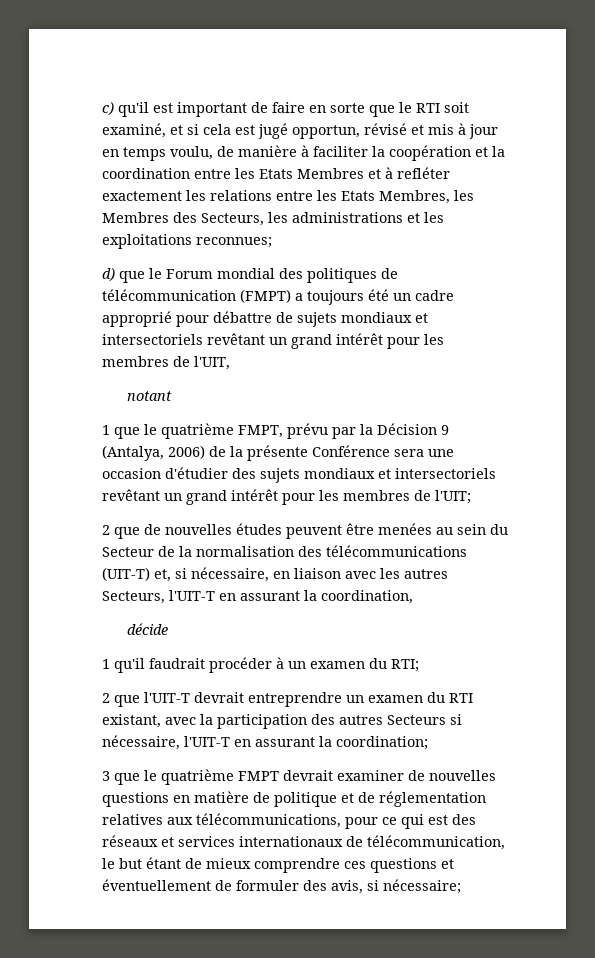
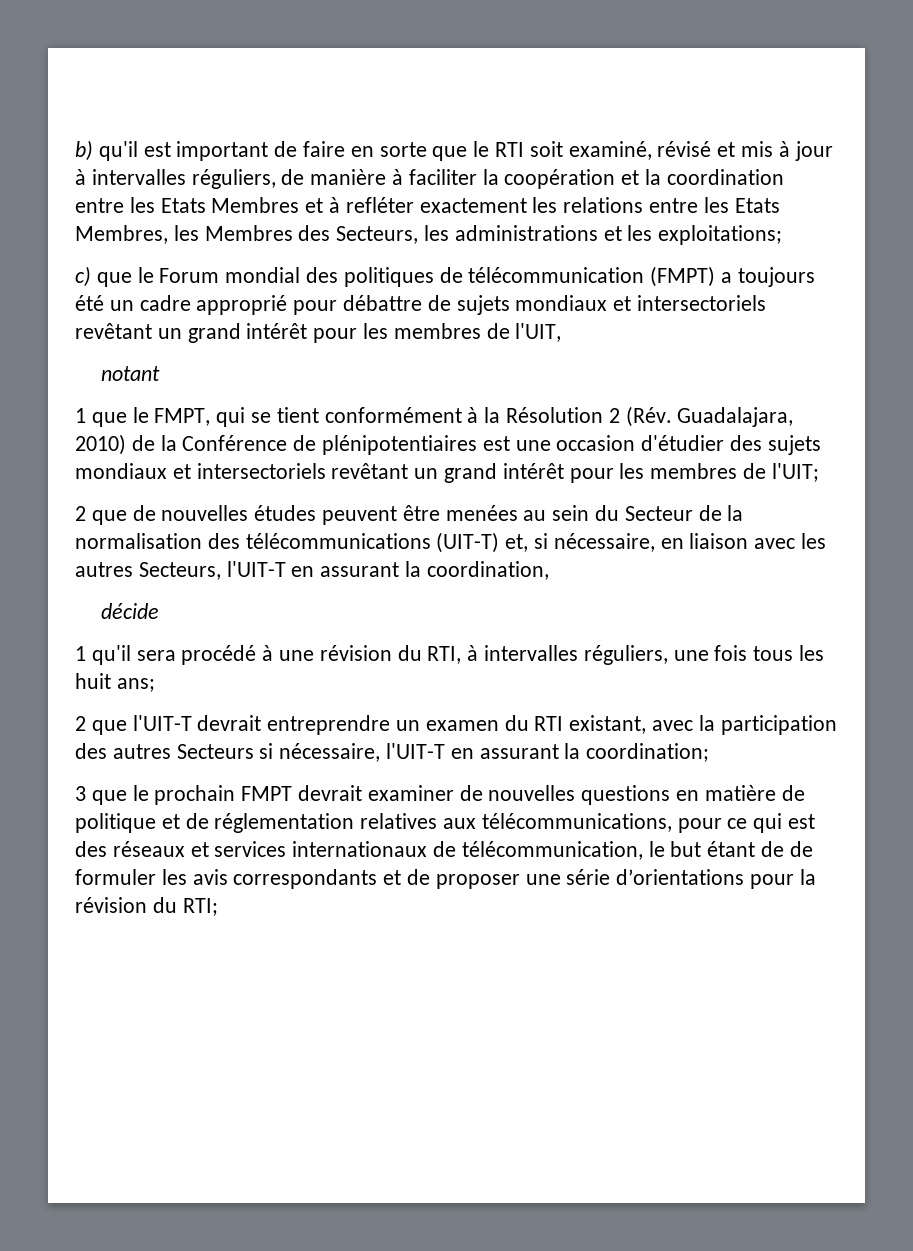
- c) qu'il est important de faire en sorte que le RTI soit examiné, et si cela est jugé opportun, révisé et mis à jour en temps voulu, de manière à faciliter la coopération et la coordination entre les Etats Membres et à refléter exactement les relations entre les Etats Membres, les Membres des Secteurs, les administrations et les exploitations reconnues;
- d) que le Forum mondial des politiques de télécommunication (FMPT) a toujours été un cadre approprié pour débattre de sujets mondiaux et intersectoriels revêtant un grand intérêt pour les membres de l'UIT,
+ b) qu'il est important de faire en sorte que le RTI soit examiné, révisé et mis à jour à intervalles réguliers, de manière à faciliter la coopération et la coordination entre les Etats Membres et à refléter exactement les relations entre les Etats Membres, les Membres des Secteurs, les administrations et les exploitations;
+ c) que le Forum mondial des politiques de télécommunication (FMPT) a toujours été un cadre approprié pour débattre de sujets mondiaux et intersectoriels revêtant un grand intérêt pour les membres de l'UIT,
- 1 que le quatrième FMPT, prévu par la Décision 9 (Antalya, 2006) de la présente Conférence sera une occasion d'étudier des sujets mondiaux et intersectoriels revêtant un grand intérêt pour les membres de l'UIT;
+ 1 que le FMPT, qui se tient conformément à la Résolution 2 (Rév. Guadalajara, 2010) de la Conférence de plénipotentiaires est une occasion d'étudier des sujets mondiaux et intersectoriels revêtant un grand intérêt pour les membres de l'UIT;
- 1 qu'il faudrait procéder à un examen du RTI;
+ 1 qu'il sera procédé à une révision du RTI, à intervalles réguliers, une fois tous les huit ans;
- 3 que le quatrième FMPT devrait examiner de nouvelles questions en matière de politique et de réglementation relatives aux télécommunications, pour ce qui est des réseaux et services internationaux de télécommunication, le but étant de mieux comprendre ces questions et éventuellement de formuler des avis, si nécessaire;
+ 3 que le prochain FMPT devrait examiner de nouvelles questions en matière de politique et de réglementation relatives aux télécommunications, pour ce qui est des réseaux et services internationaux de télécommunication, le but étant de de formuler les avis correspondants et de proposer une série d’orientations pour la révision du RTI;

